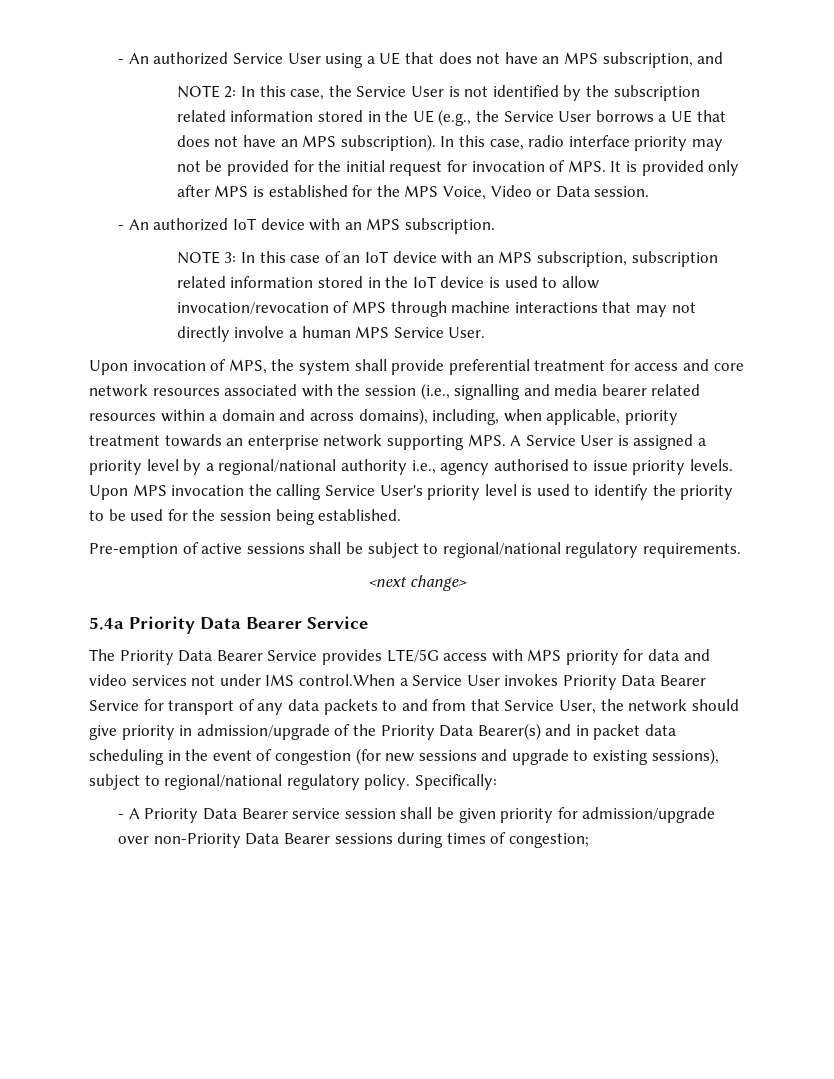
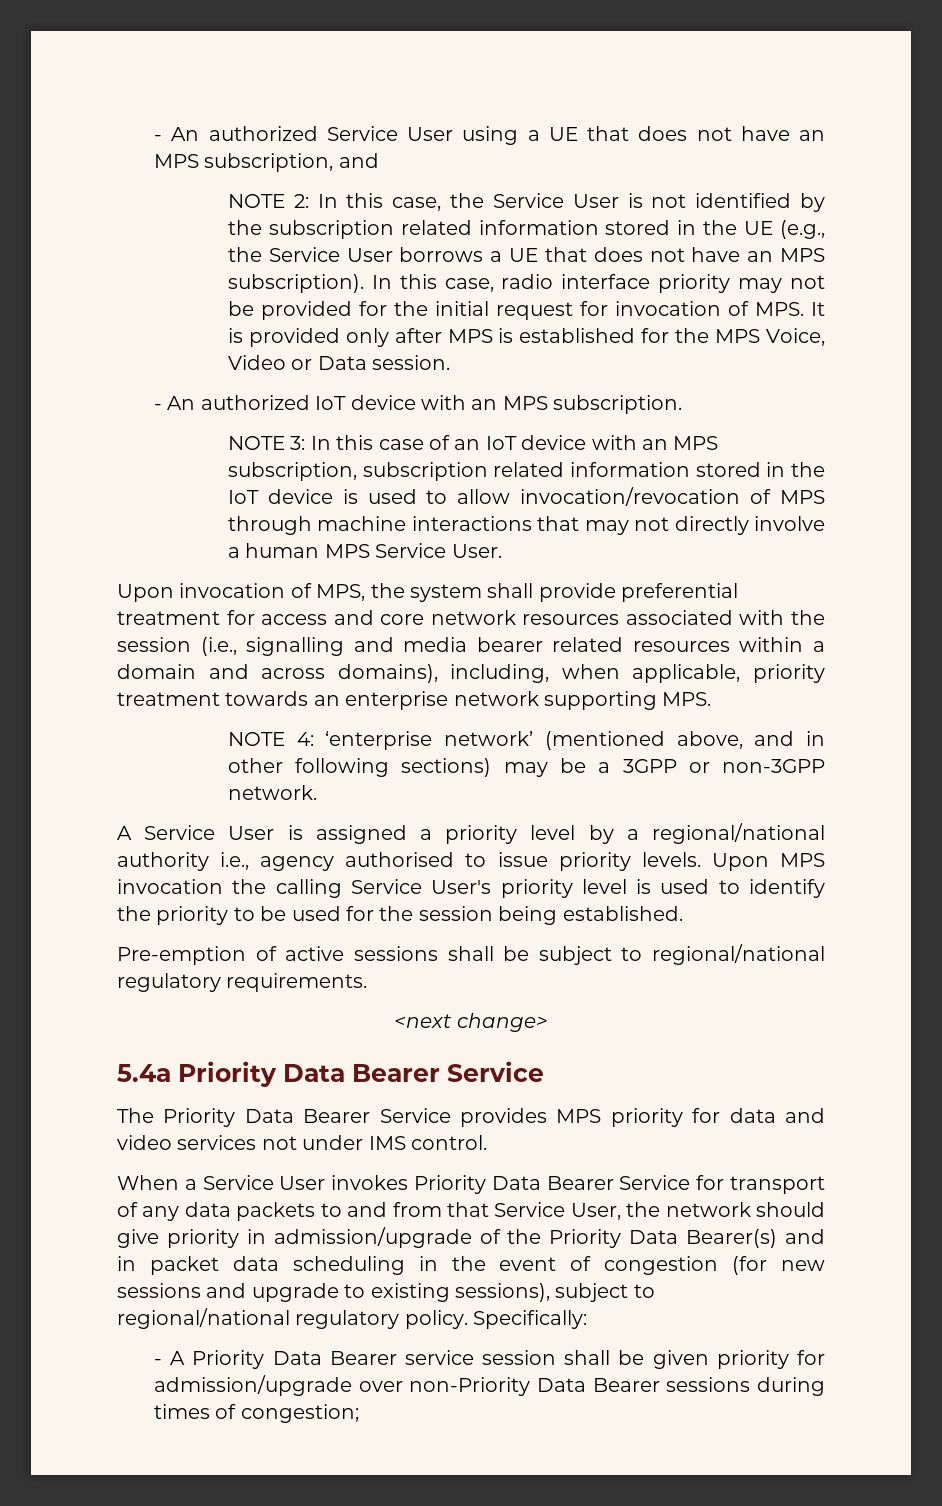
- Upon invocation of MPS, the system shall provide preferential treatment for access and core network resources associated with the session (i.e., signalling and media bearer related resources within a domain and across domains), including, when applicable, priority treatment towards an enterprise network supporting MPS. A Service User is assigned a priority level by a regional/national authority i.e., agency authorised to issue priority levels.
+ Upon invocation of MPS, the system shall provide preferential treatment for access and core network resources associated with the session (i.e., signalling and media bearer related resources within a domain and across domains), including, when applicable, priority treatment towards an enterprise network supporting MPS.
+ NOTE 4: ‘enterprise network’ (mentioned above, and in other following sections) may be a 3GPP or non-3GPP network.
+ A Service User is assigned a priority level by a regional/national authority i.e., agency authorised to issue priority levels.
- The Priority Data Bearer Service provides LTE/5G access with MPS priority for data and video services not under IMS control.When a Service User invokes Priority Data Bearer Service for transport of any data packets to and from that Service User, the network should give priority in admission/upgrade of the Priority Data Bearer(s) and in packet data scheduling in the event of congestion (for new sessions and upgrade to existing sessions), subject to regional/national regulatory policy.
+ The Priority Data Bearer Service provides MPS priority for data and video services not under IMS control.
+ When a Service User invokes Priority Data Bearer Service for transport of any data packets to and from that Service User, the network should give priority in admission/upgrade of the Priority Data Bearer(s) and in packet data scheduling in the event of congestion (for new sessions and upgrade to existing sessions), subject to regional/national regulatory policy.

